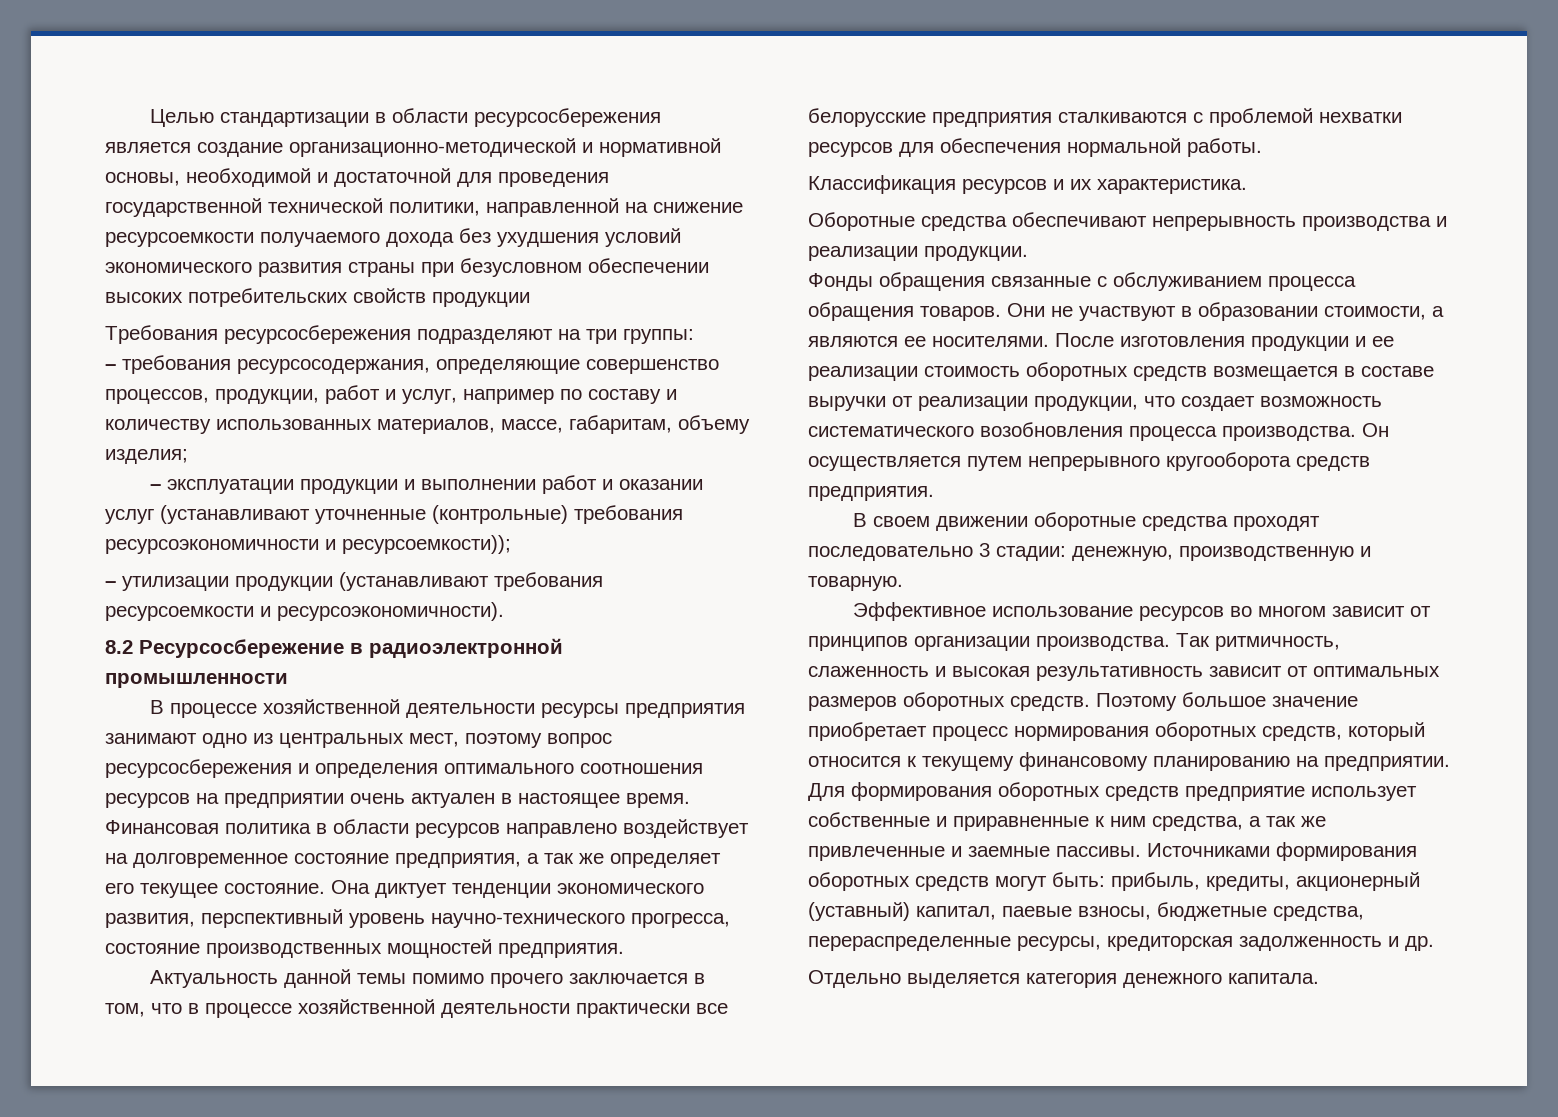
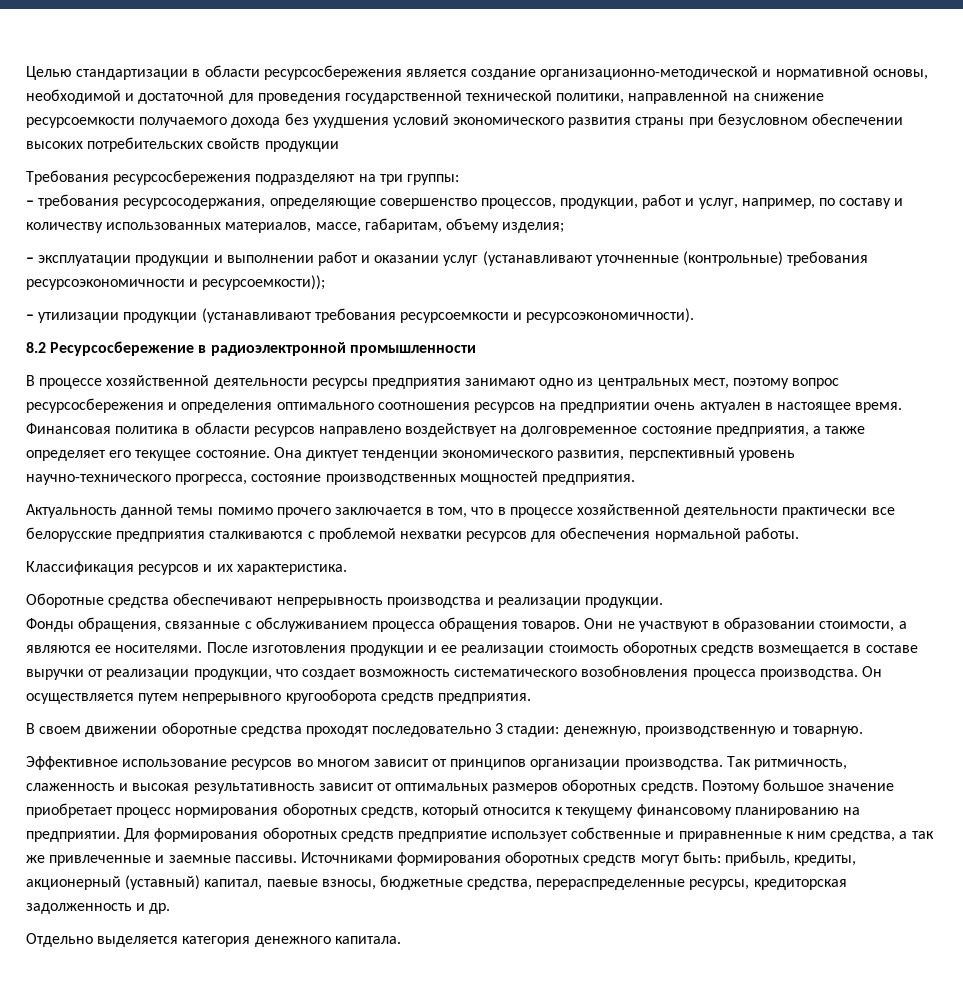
- – требования ресурсосодержания, определяющие совершенство процессов, продукции, работ и услуг, например по составу и количеству использованных материалов, массе, габаритам, объему изделия;
+ – требования ресурсосодержания, определяющие совершенство процессов, продукции, работ и услуг, например, по составу и количеству использованных материалов, массе, габаритам, объему изделия;
- Финансовая политика в области ресурсов направлено воздействует на долговременное состояние предприятия, а так же определяет его текущее состояние.
+ Финансовая политика в области ресурсов направлено воздействует на долговременное состояние предприятия, а также определяет его текущее состояние.
- Фонды обращения связанные с обслуживанием процесса обращения товаров.
+ Фонды обращения, связанные с обслуживанием процесса обращения товаров.

